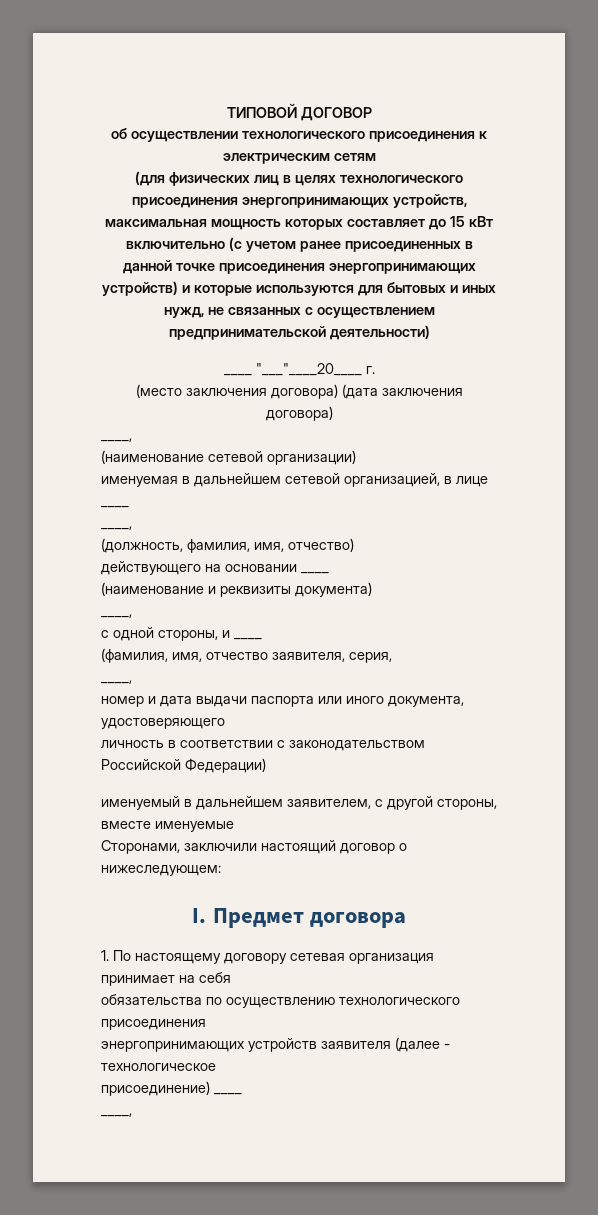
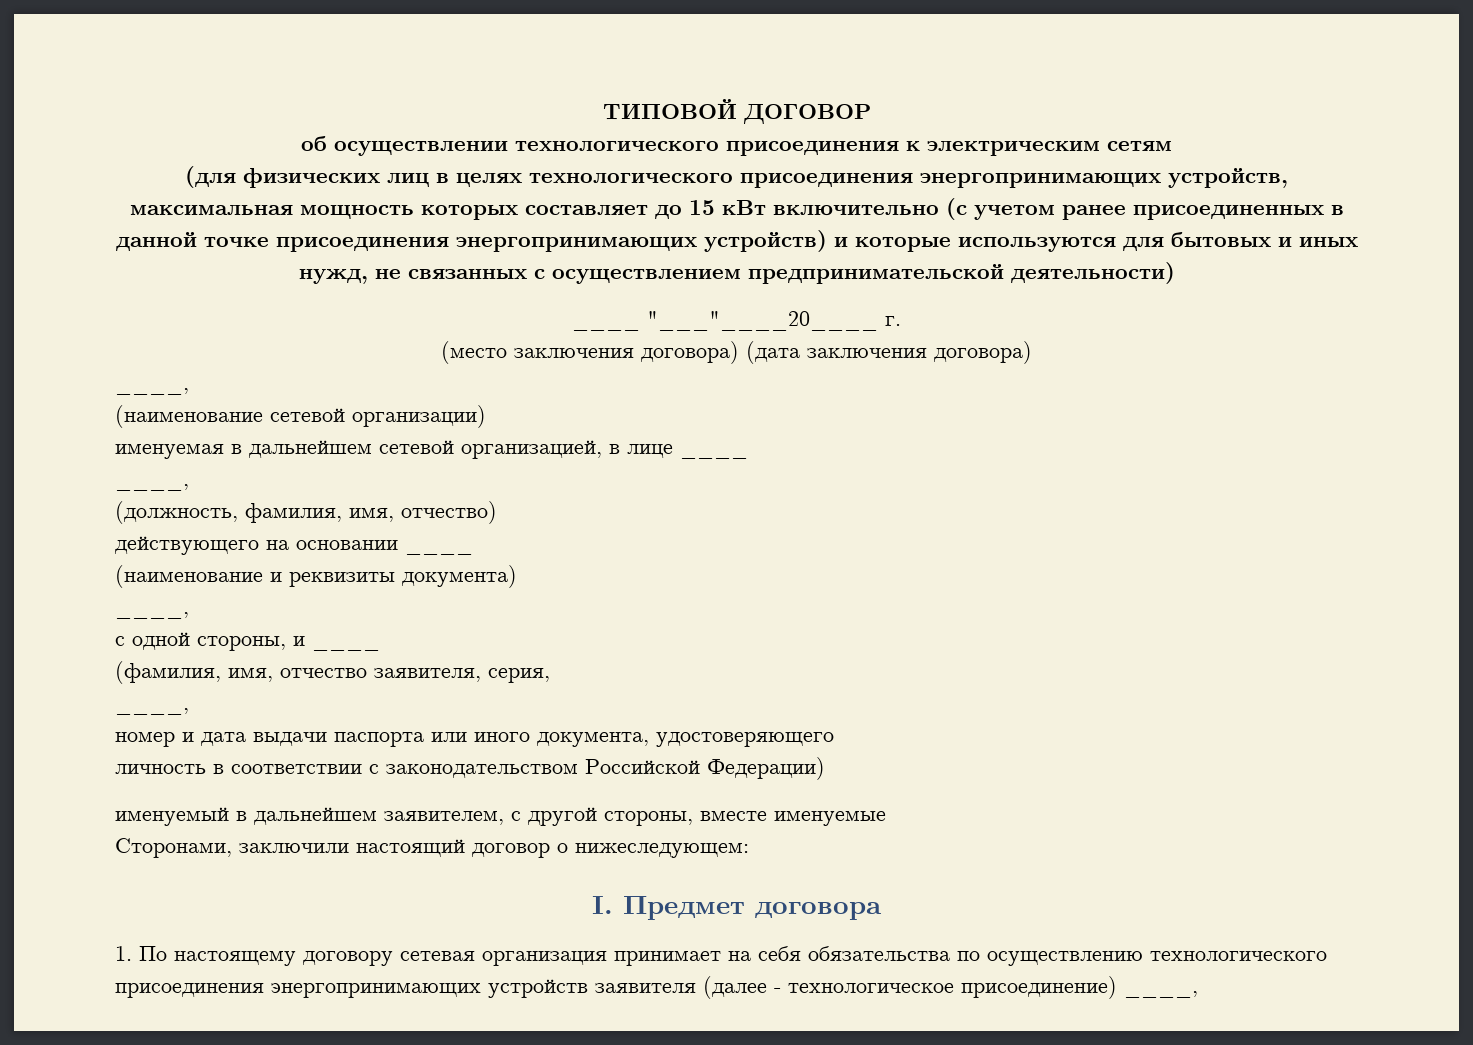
- 1. По настоящему договору сетевая организация принимает на себя
- обязательства по осуществлению технологического присоединения
- энергопринимающих устройств заявителя (далее - технологическое
- присоединение) ____
- ____,
+ 1. По настоящему договору сетевая организация принимает на себя обязательства по осуществлению технологического присоединения энергопринимающих устройств заявителя (далее - технологическое присоединение) ____,

